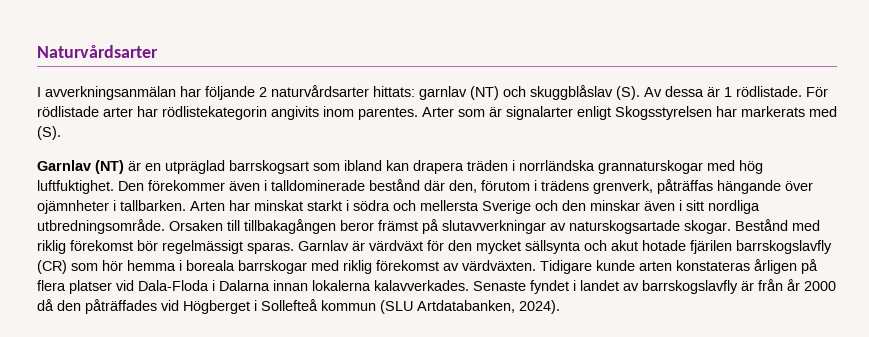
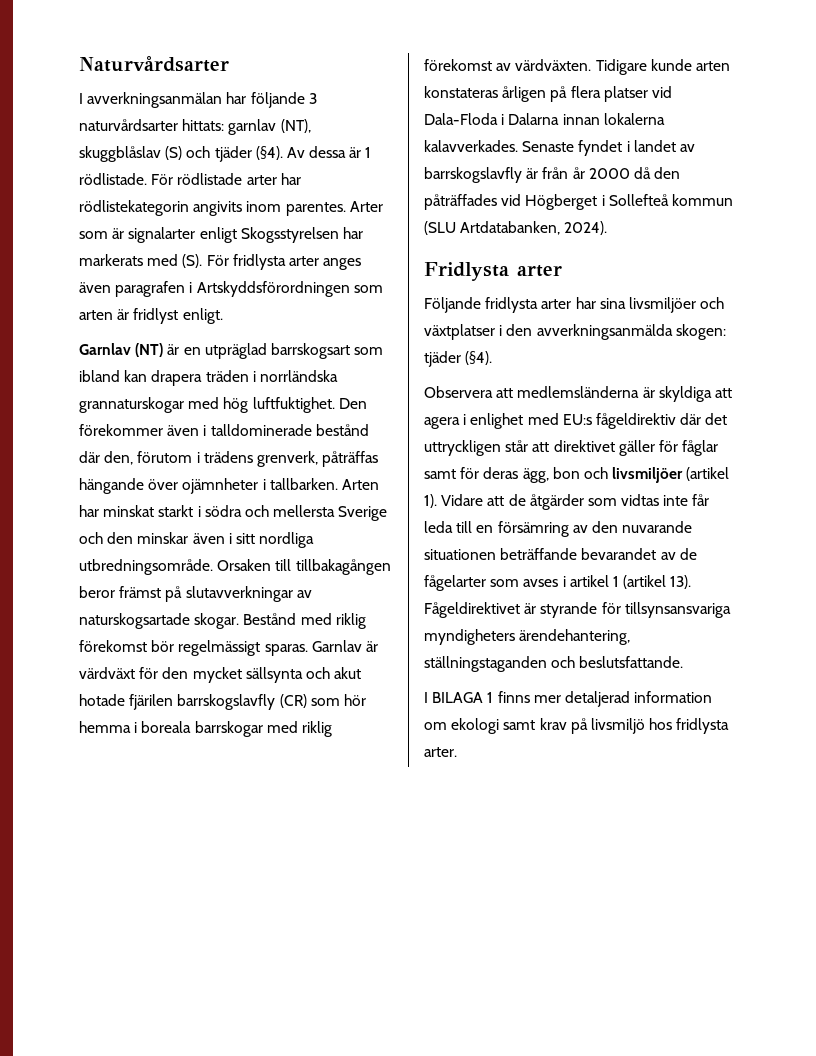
- I avverkningsanmälan har följande 2 naturvårdsarter hittats: garnlav (NT) och skuggblåslav (S). Av dessa är 1 rödlistade.
+ I avverkningsanmälan har följande 3 naturvårdsarter hittats: garnlav (NT), skuggblåslav (S) och tjäder (§4). Av dessa är 1 rödlistade.
- Arter som är signalarter enligt Skogsstyrelsen har markerats med (S).
+ Arter som är signalarter enligt Skogsstyrelsen har markerats med (S). För fridlysta arter anges även paragrafen i Artskyddsförordningen som arten är fridlyst enligt.
+ Fridlysta arter
+ Följande fridlysta arter har sina livsmiljöer och växtplatser i den avverkningsanmälda skogen: tjäder (§4).
+ Observera att medlemsländerna är skyldiga att agera i enlighet med EU:s fågeldirektiv där det uttryckligen står att direktivet gäller för fåglar samt för deras ägg, bon och livsmiljöer (artikel 1). Vidare att de åtgärder som vidtas inte får leda till en försämring av den nuvarande situationen beträffande bevarandet av de fågelarter som avses i artikel 1 (artikel 13). Fågeldirektivet är styrande för tillsynsansvariga myndigheters ärendehantering, ställningstaganden och beslutsfattande.
+ I BILAGA 1 finns mer detaljerad information om ekologi samt krav på livsmiljö hos fridlysta arter.

